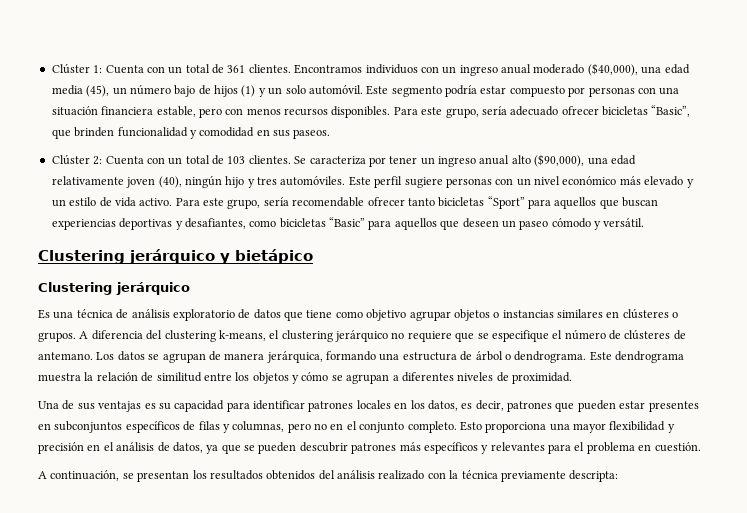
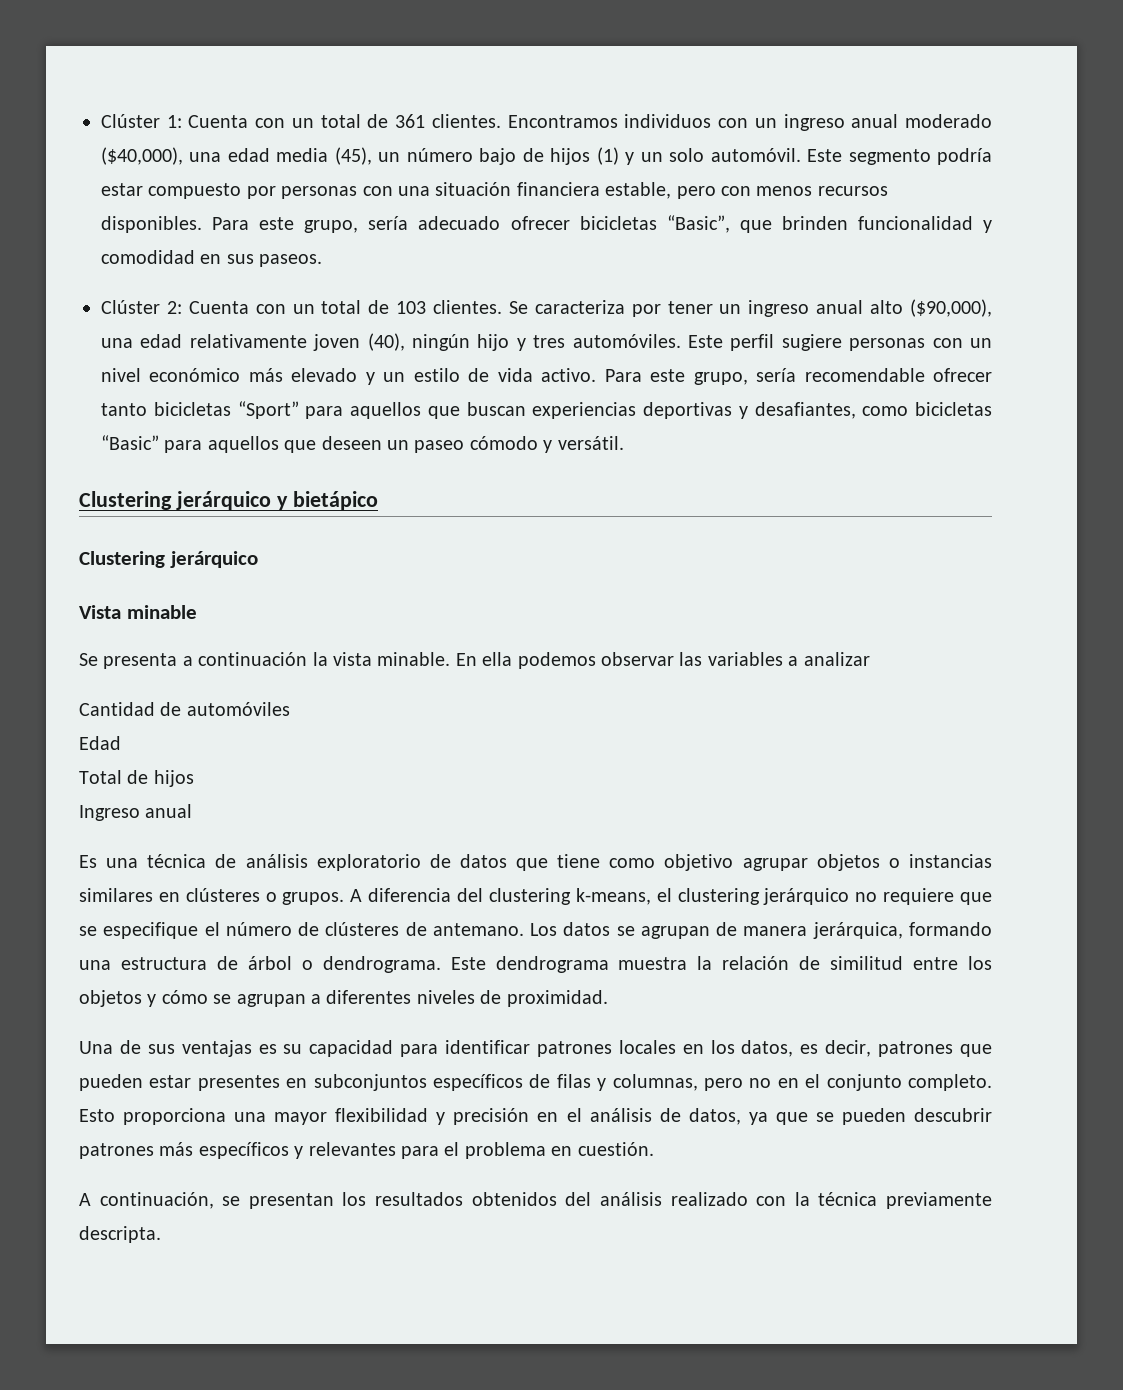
+ Vista minable
+ Se presenta a continuación la vista minable. En ella podemos observar las variables a analizar
+ Cantidad de automóviles
+ Edad
+ Total de hijos
+ Ingreso anual
- A continuación, se presentan los resultados obtenidos del análisis realizado con la técnica previamente descripta:
+ A continuación, se presentan los resultados obtenidos del análisis realizado con la técnica previamente descripta.

